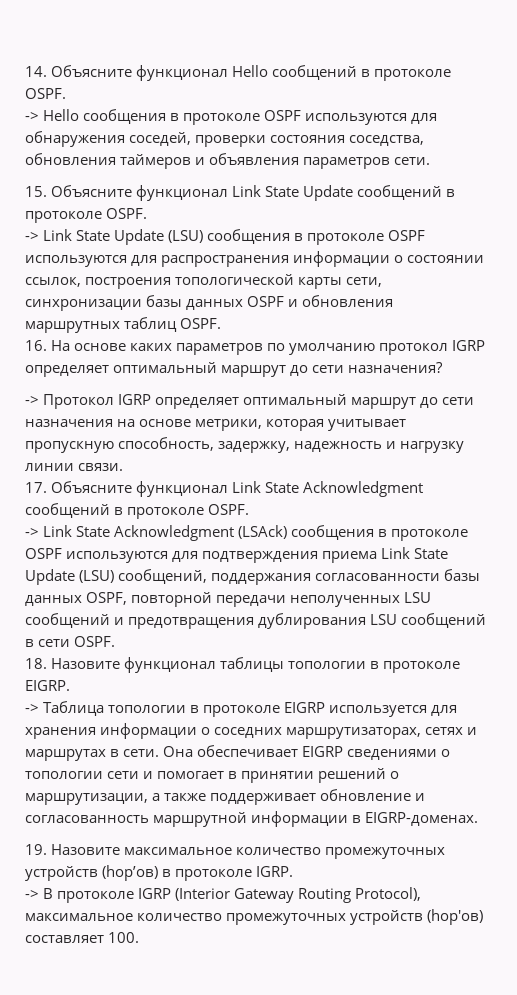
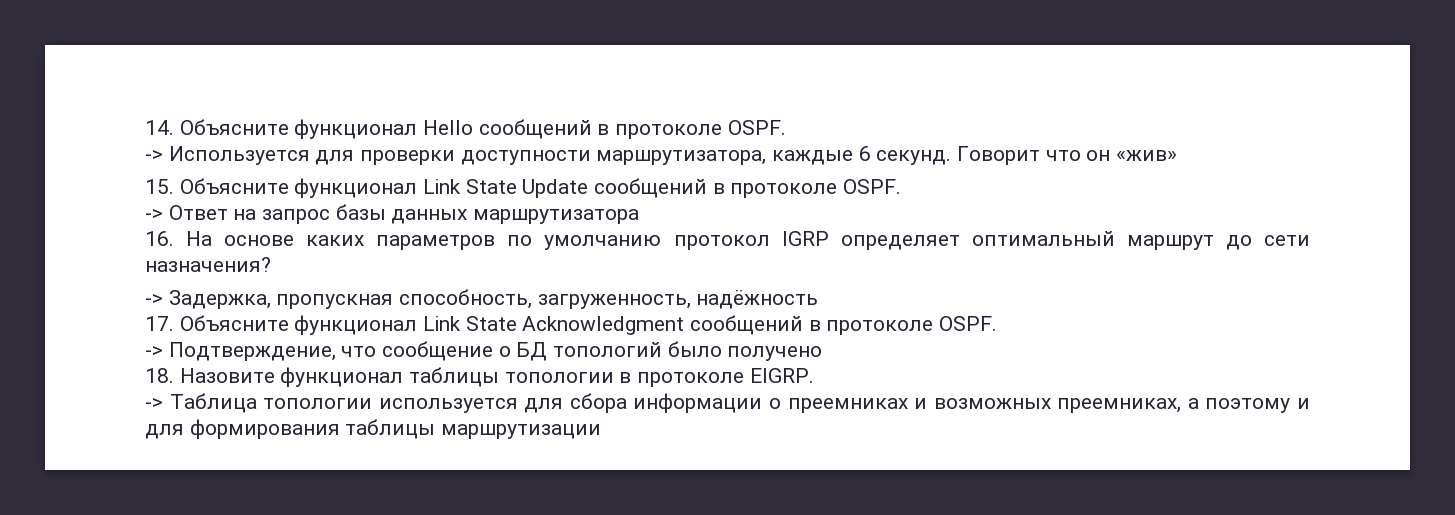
- -> Hello сообщения в протоколе OSPF используются для обнаружения соседей, проверки состояния соседства, обновления таймеров и объявления параметров сети.
+ -> Используется для проверки доступности маршрутизатора, каждые 6 секунд. Говорит что он «жив»
- -> Link State Update (LSU) сообщения в протоколе OSPF используются для распространения информации о состоянии ссылок, построения топологической карты сети, синхронизации базы данных OSPF и обновления маршрутных таблиц OSPF.
+ -> Ответ на запрос базы данных маршрутизатора
- -> Протокол IGRP определяет оптимальный маршрут до сети назначения на основе метрики, которая учитывает пропускную способность, задержку, надежность и нагрузку линии связи.
+ -> Задержка, пропускная способность, загруженность, надёжность
- -> Link State Acknowledgment (LSAck) сообщения в протоколе OSPF используются для подтверждения приема Link State Update (LSU) сообщений, поддержания согласованности базы данных OSPF, повторной передачи неполученных LSU сообщений и предотвращения дублирования LSU сообщений в сети OSPF.
+ -> Подтверждение, что сообщение о БД топологий было получено
- -> Таблица топологии в протоколе EIGRP используется для хранения информации о соседних маршрутизаторах, сетях и маршрутах в сети. Она обеспечивает EIGRP сведениями о топологии сети и помогает в принятии решений о маршрутизации, а также поддерживает обновление и согласованность маршрутной информации в EIGRP-доменах.
- 19. Назовите максимальное количество промежуточных устройств (hop’ов) в протоколе IGRP.
- -> В протоколе IGRP (Interior Gateway Routing Protocol), максимальное количество промежуточных устройств (hop'ов) составляет 100.
+ -> Таблица топологии используется для сбора информации о преемниках и возможных преемниках, а поэтому и для формирования таблицы маршрутизации

